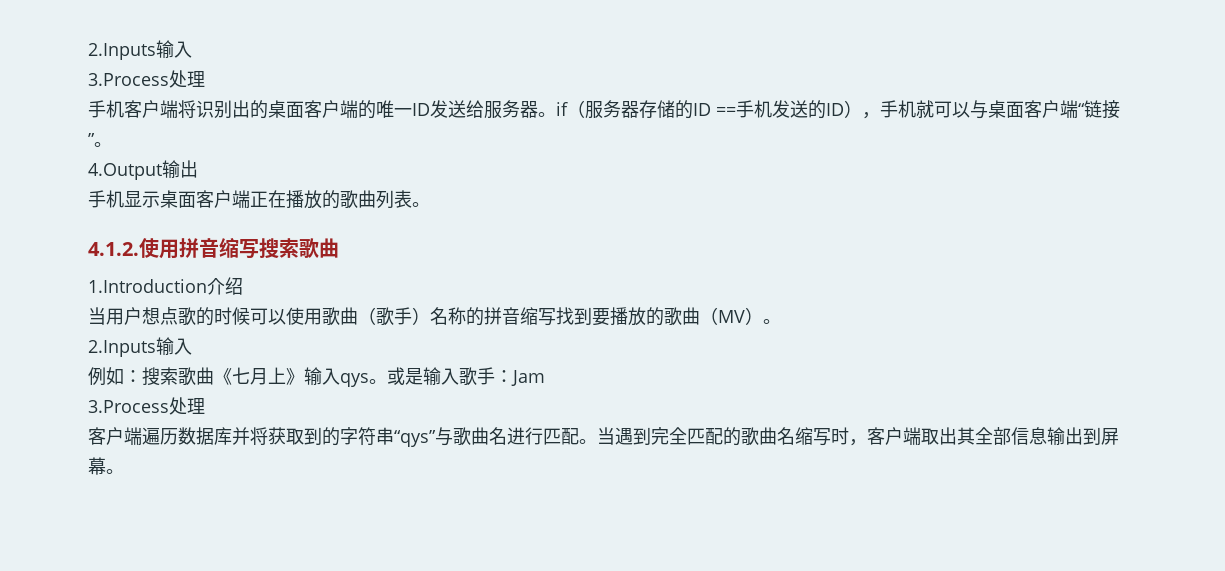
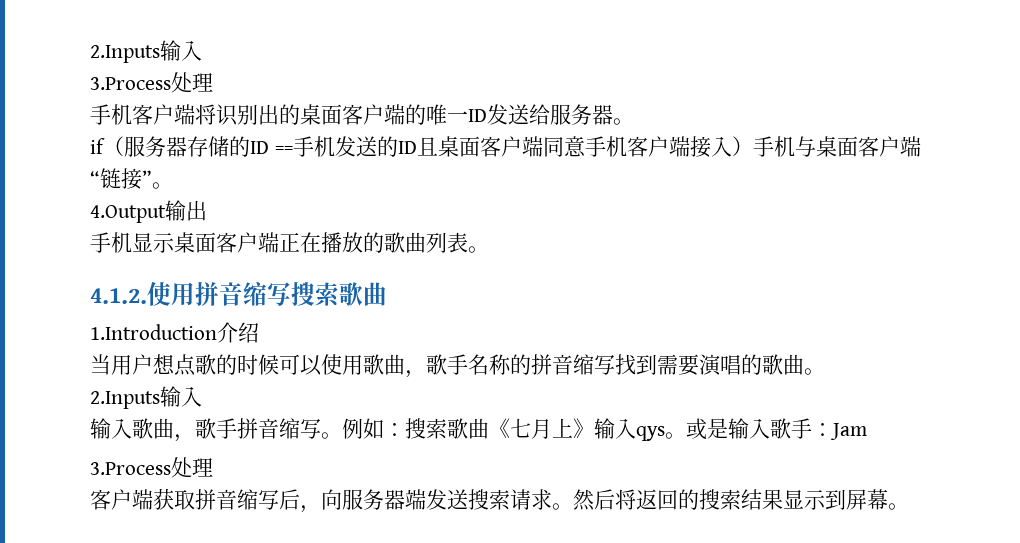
- 手机客户端将识别出的桌面客户端的唯一ID发送给服务器。if（服务器存储的ID ==手机发送的ID），手机就可以与桌面客户端“链接”。
+ 手机客户端将识别出的桌面客户端的唯一ID发送给服务器。
+ if（服务器存储的ID ==手机发送的ID且桌面客户端同意手机客户端接入）手机与桌面客户端“链接”。
- 当用户想点歌的时候可以使用歌曲（歌手）名称的拼音缩写找到要播放的歌曲（MV）。
+ 当用户想点歌的时候可以使用歌曲，歌手名称的拼音缩写找到需要演唱的歌曲。
  2.Inputs输入
- 例如：搜索歌曲《七月上》输入qys。
+ 输入歌曲，歌手拼音缩写。例如：搜索歌曲《七月上》输入qys。
- 客户端遍历数据库并将获取到的字符串“qys”与歌曲名进行匹配。当遇到完全匹配的歌曲名缩写时，客户端取出其全部信息输出到屏幕。
+ 客户端获取拼音缩写后，向服务器端发送搜索请求。然后将返回的搜索结果显示到屏幕。

